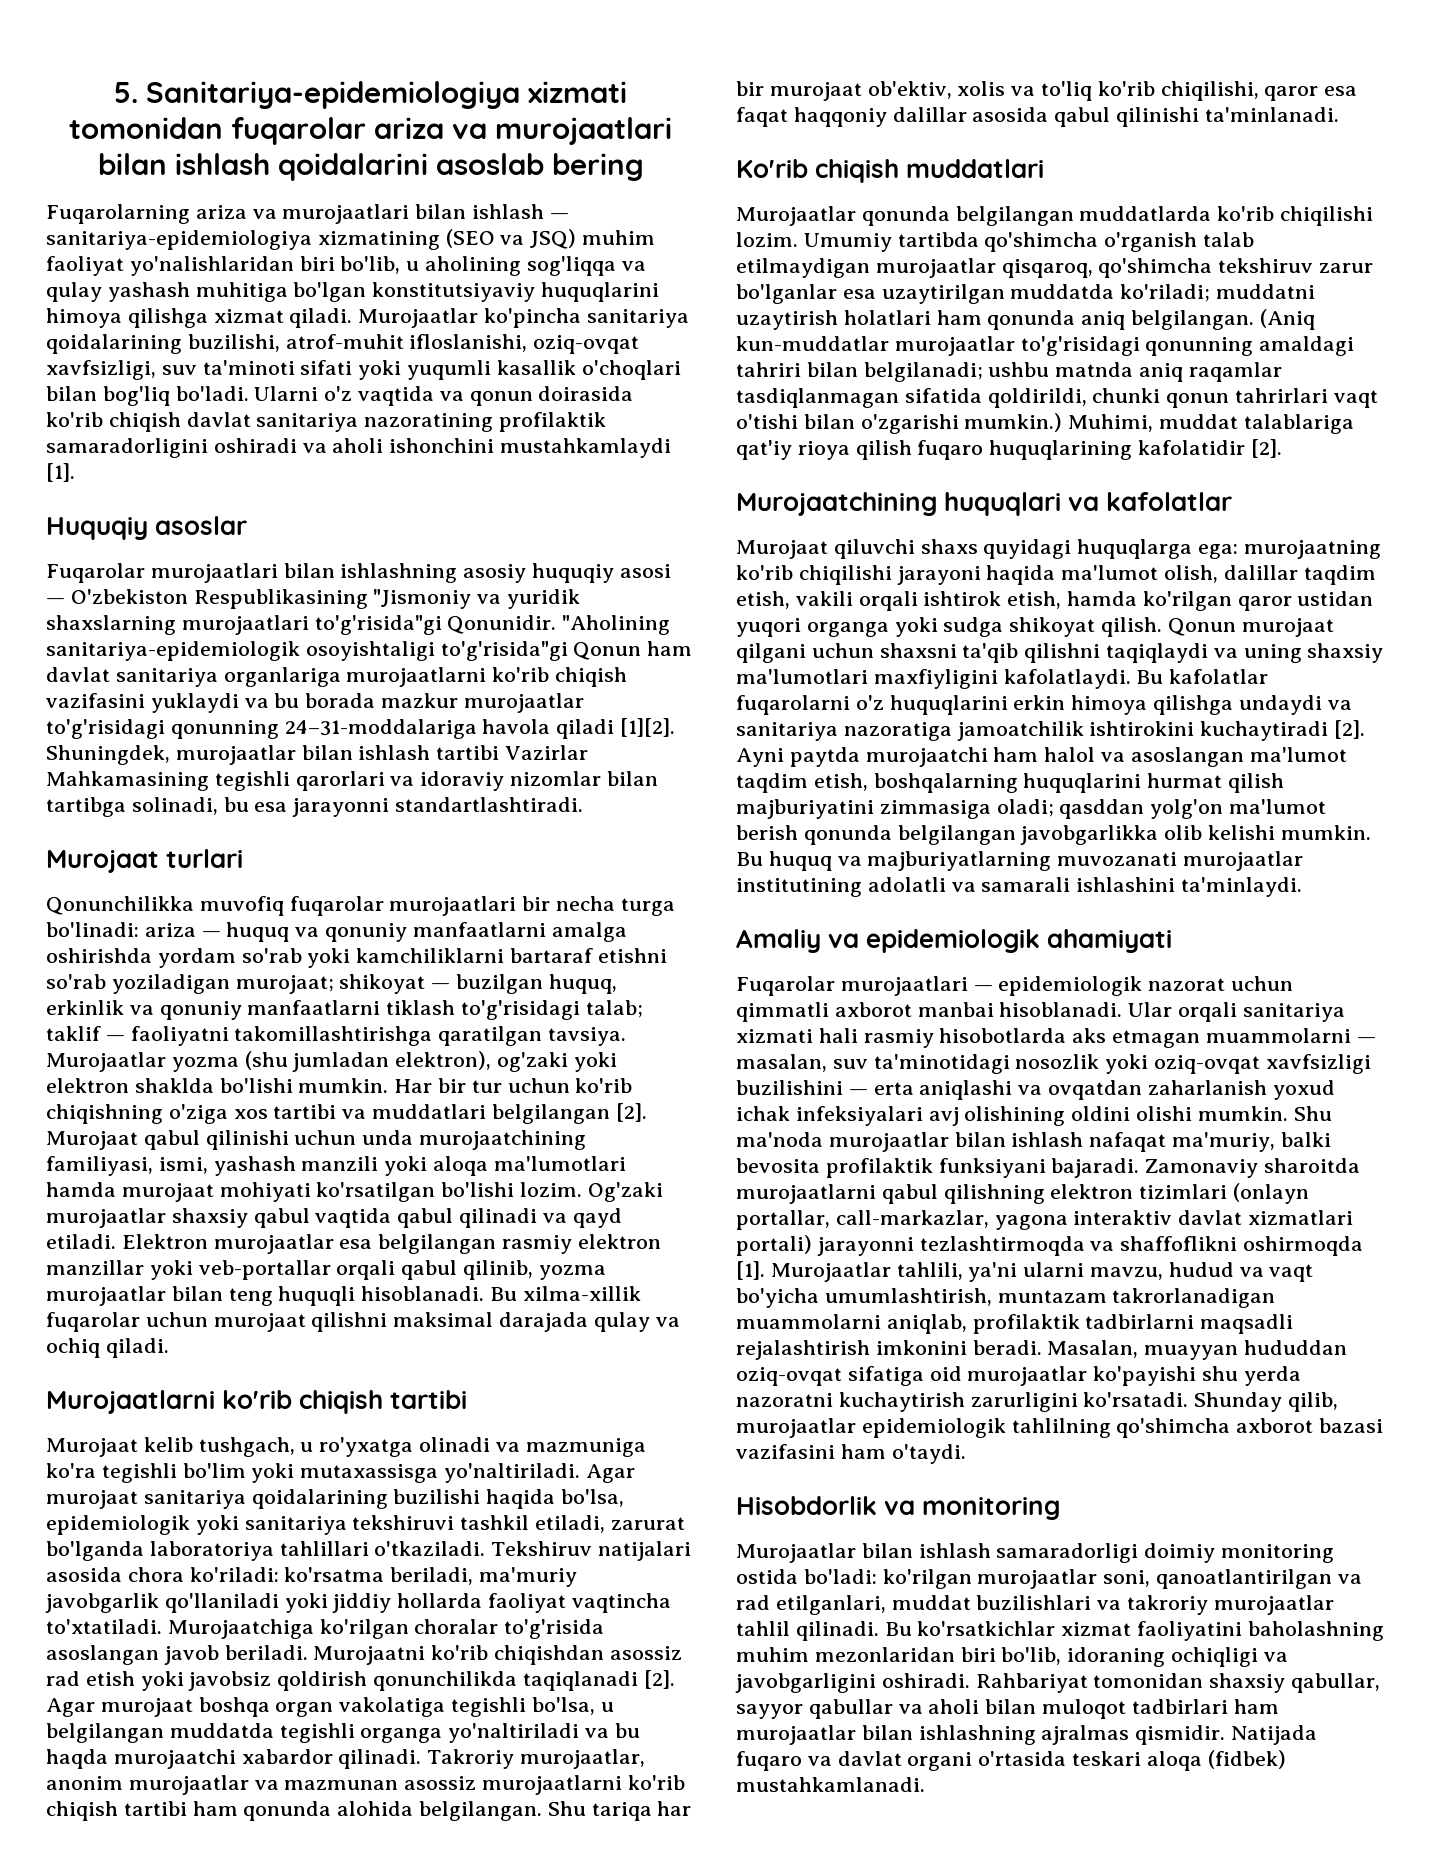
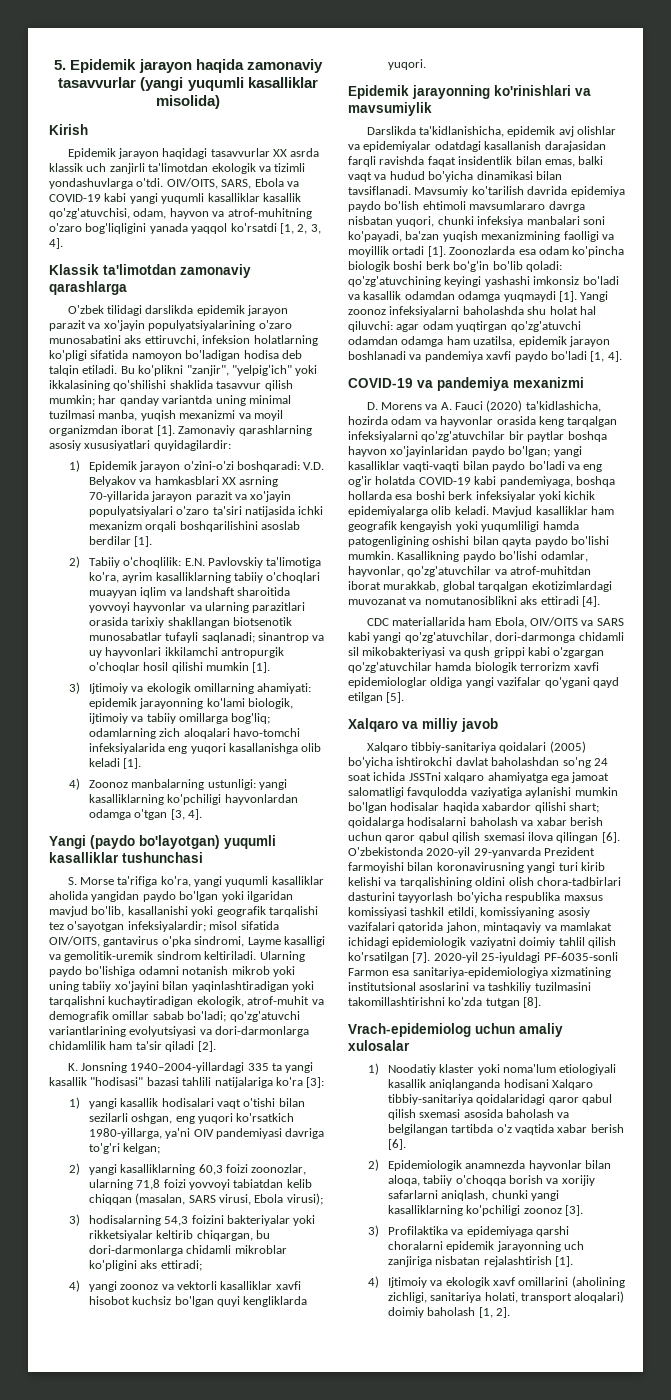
- 5. Sanitariya-epidemiologiya xizmati tomonidan fuqarolar ariza va murojaatlari bilan ishlash qoidalarini asoslab bering
- Fuqarolarning ariza va murojaatlari bilan ishlash — sanitariya-epidemiologiya xizmatining (SEO va JSQ) muhim faoliyat yo'nalishlaridan biri bo'lib, u aholining sog'liqqa va qulay yashash muhitiga bo'lgan konstitutsiyaviy huquqlarini himoya qilishga xizmat qiladi. Murojaatlar ko'pincha sanitariya qoidalarining buzilishi, atrof-muhit ifloslanishi, oziq-ovqat xavfsizligi, suv ta'minoti sifati yoki yuqumli kasallik o'choqlari bilan bog'liq bo'ladi. Ularni o'z vaqtida va qonun doirasida ko'rib chiqish davlat sanitariya nazoratining profilaktik samaradorligini oshiradi va aholi ishonchini mustahkamlaydi [1].
- Huquqiy asoslar
- Fuqarolar murojaatlari bilan ishlashning asosiy huquqiy asosi — O'zbekiston Respublikasining "Jismoniy va yuridik shaxslarning murojaatlari to'g'risida"gi Qonunidir. "Aholining sanitariya-epidemiologik osoyishtaligi to'g'risida"gi Qonun ham davlat sanitariya organlariga murojaatlarni ko'rib chiqish vazifasini yuklaydi va bu borada mazkur murojaatlar to'g'risidagi qonunning 24–31-moddalariga havola qiladi [1][2]. Shuningdek, murojaatlar bilan ishlash tartibi Vazirlar Mahkamasining tegishli qarorlari va idoraviy nizomlar bilan tartibga solinadi, bu esa jarayonni standartlashtiradi.
- Murojaat turlari
- Qonunchilikka muvofiq fuqarolar murojaatlari bir necha turga bo'linadi: ariza — huquq va qonuniy manfaatlarni amalga oshirishda yordam so'rab yoki kamchiliklarni bartaraf etishni so'rab yoziladigan murojaat; shikoyat — buzilgan huquq, erkinlik va qonuniy manfaatlarni tiklash to'g'risidagi talab; taklif — faoliyatni takomillashtirishga qaratilgan tavsiya. Murojaatlar yozma (shu jumladan elektron), og'zaki yoki elektron shaklda bo'lishi mumkin. Har bir tur uchun ko'rib chiqishning o'ziga xos tartibi va muddatlari belgilangan [2]. Murojaat qabul qilinishi uchun unda murojaatchining familiyasi, ismi, yashash manzili yoki aloqa ma'lumotlari hamda murojaat mohiyati ko'rsatilgan bo'lishi lozim. Og'zaki murojaatlar shaxsiy qabul vaqtida qabul qilinadi va qayd etiladi. Elektron murojaatlar esa belgilangan rasmiy elektron manzillar yoki veb-portallar orqali qabul qilinib, yozma murojaatlar bilan teng huquqli hisoblanadi. Bu xilma-xillik fuqarolar uchun murojaat qilishni maksimal darajada qulay va ochiq qiladi.
- Murojaatlarni ko'rib chiqish tartibi
- Murojaat kelib tushgach, u ro'yxatga olinadi va mazmuniga ko'ra tegishli bo'lim yoki mutaxassisga yo'naltiriladi. Agar murojaat sanitariya qoidalarining buzilishi haqida bo'lsa, epidemiologik yoki sanitariya tekshiruvi tashkil etiladi, zarurat bo'lganda laboratoriya tahlillari o'tkaziladi. Tekshiruv natijalari asosida chora ko'riladi: ko'rsatma beriladi, ma'muriy javobgarlik qo'llaniladi yoki jiddiy hollarda faoliyat vaqtincha to'xtatiladi. Murojaatchiga ko'rilgan choralar to'g'risida asoslangan javob beriladi. Murojaatni ko'rib chiqishdan asossiz rad etish yoki javobsiz qoldirish qonunchilikda taqiqlanadi [2]. Agar murojaat boshqa organ vakolatiga tegishli bo'lsa, u belgilangan muddatda tegishli organga yo'naltiriladi va bu haqda murojaatchi xabardor qilinadi. Takroriy murojaatlar, anonim murojaatlar va mazmunan asossiz murojaatlarni ko'rib chiqish tartibi ham qonunda alohida belgilangan. Shu tariqa har bir murojaat ob'ektiv, xolis va to'liq ko'rib chiqilishi, qaror esa faqat haqqoniy dalillar asosida qabul qilinishi ta'minlanadi.
- Ko'rib chiqish muddatlari
- Murojaatlar qonunda belgilangan muddatlarda ko'rib chiqilishi lozim. Umumiy tartibda qo'shimcha o'rganish talab etilmaydigan murojaatlar qisqaroq, qo'shimcha tekshiruv zarur bo'lganlar esa uzaytirilgan muddatda ko'riladi; muddatni uzaytirish holatlari ham qonunda aniq belgilangan. (Aniq kun-muddatlar murojaatlar to'g'risidagi qonunning amaldagi tahriri bilan belgilanadi; ushbu matnda aniq raqamlar tasdiqlanmagan sifatida qoldirildi, chunki qonun tahrirlari vaqt o'tishi bilan o'zgarishi mumkin.) Muhimi, muddat talablariga qat'iy rioya qilish fuqaro huquqlarining kafolatidir [2].
- Murojaatchining huquqlari va kafolatlar
- Murojaat qiluvchi shaxs quyidagi huquqlarga ega: murojaatning ko'rib chiqilishi jarayoni haqida ma'lumot olish, dalillar taqdim etish, vakili orqali ishtirok etish, hamda ko'rilgan qaror ustidan yuqori organga yoki sudga shikoyat qilish. Qonun murojaat qilgani uchun shaxsni ta'qib qilishni taqiqlaydi va uning shaxsiy ma'lumotlari maxfiyligini kafolatlaydi. Bu kafolatlar fuqarolarni o'z huquqlarini erkin himoya qilishga undaydi va sanitariya nazoratiga jamoatchilik ishtirokini kuchaytiradi [2]. Ayni paytda murojaatchi ham halol va asoslangan ma'lumot taqdim etish, boshqalarning huquqlarini hurmat qilish majburiyatini zimmasiga oladi; qasddan yolg'on ma'lumot berish qonunda belgilangan javobgarlikka olib kelishi mumkin. Bu huquq va majburiyatlarning muvozanati murojaatlar institutining adolatli va samarali ishlashini ta'minlaydi.
- Amaliy va epidemiologik ahamiyati
- Fuqarolar murojaatlari — epidemiologik nazorat uchun qimmatli axborot manbai hisoblanadi. Ular orqali sanitariya xizmati hali rasmiy hisobotlarda aks etmagan muammolarni — masalan, suv ta'minotidagi nosozlik yoki oziq-ovqat xavfsizligi buzilishini — erta aniqlashi va ovqatdan zaharlanish yoxud ichak infeksiyalari avj olishining oldini olishi mumkin. Shu ma'noda murojaatlar bilan ishlash nafaqat ma'muriy, balki bevosita profilaktik funksiyani bajaradi. Zamonaviy sharoitda murojaatlarni qabul qilishning elektron tizimlari (onlayn portallar, call-markazlar, yagona interaktiv davlat xizmatlari portali) jarayonni tezlashtirmoqda va shaffoflikni oshirmoqda [1]. Murojaatlar tahlili, ya'ni ularni mavzu, hudud va vaqt bo'yicha umumlashtirish, muntazam takrorlanadigan muammolarni aniqlab, profilaktik tadbirlarni maqsadli rejalashtirish imkonini beradi. Masalan, muayyan hududdan oziq-ovqat sifatiga oid murojaatlar ko'payishi shu yerda nazoratni kuchaytirish zarurligini ko'rsatadi. Shunday qilib, murojaatlar epidemiologik tahlilning qo'shimcha axborot bazasi vazifasini ham o'taydi.
- Hisobdorlik va monitoring
- Murojaatlar bilan ishlash samaradorligi doimiy monitoring ostida bo'ladi: ko'rilgan murojaatlar soni, qanoatlantirilgan va rad etilganlari, muddat buzilishlari va takroriy murojaatlar tahlil qilinadi. Bu ko'rsatkichlar xizmat faoliyatini baholashning muhim mezonlaridan biri bo'lib, idoraning ochiqligi va javobgarligini oshiradi. Rahbariyat tomonidan shaxsiy qabullar, sayyor qabullar va aholi bilan muloqot tadbirlari ham murojaatlar bilan ishlashning ajralmas qismidir. Natijada fuqaro va davlat organi o'rtasida teskari aloqa (fidbek) mustahkamlanadi.
+ 5. Epidemik jarayon haqida zamonaviy tasavvurlar (yangi yuqumli kasalliklar misolida)
+ Kirish
+ Epidemik jarayon haqidagi tasavvurlar XX asrda klassik uch zanjirli ta'limotdan ekologik va tizimli yondashuvlarga o'tdi. OIV/OITS, SARS, Ebola va COVID-19 kabi yangi yuqumli kasalliklar kasallik qo'zg'atuvchisi, odam, hayvon va atrof-muhitning o'zaro bog'liqligini yanada yaqqol ko'rsatdi [1, 2, 3, 4].
+ Klassik ta'limotdan zamonaviy qarashlarga
+ O'zbek tilidagi darslikda epidemik jarayon parazit va xo'jayin populyatsiyalarining o'zaro munosabatini aks ettiruvchi, infeksion holatlarning ko'pligi sifatida namoyon bo'ladigan hodisa deb talqin etiladi. Bu ko'plikni "zanjir", "yelpig'ich" yoki ikkalasining qo'shilishi shaklida tasavvur qilish mumkin; har qanday variantda uning minimal tuzilmasi manba, yuqish mexanizmi va moyil organizmdan iborat [1]. Zamonaviy qarashlarning asosiy xususiyatlari quyidagilardir:
+ 1) Epidemik jarayon o'zini-o'zi boshqaradi: V.D. Belyakov va hamkasblari XX asrning 70-yillarida jarayon parazit va xo'jayin populyatsiyalari o'zaro ta'siri natijasida ichki mexanizm orqali boshqarilishini asoslab berdilar [1].
+ 2) Tabiiy o'choqlilik: E.N. Pavlovskiy ta'limotiga ko'ra, ayrim kasalliklarning tabiiy o'choqlari muayyan iqlim va landshaft sharoitida yovvoyi hayvonlar va ularning parazitlari orasida tarixiy shakllangan biotsenotik munosabatlar tufayli saqlanadi; sinantrop va uy hayvonlari ikkilamchi antropurgik o'choqlar hosil qilishi mumkin [1].
+ 3) Ijtimoiy va ekologik omillarning ahamiyati: epidemik jarayonning ko'lami biologik, ijtimoiy va tabiiy omillarga bog'liq; odamlarning zich aloqalari havo-tomchi infeksiyalarida eng yuqori kasallanishga olib keladi [1].
+ 4) Zoonoz manbalarning ustunligi: yangi kasalliklarning ko'pchiligi hayvonlardan odamga o'tgan [3, 4].
+ Yangi (paydo bo'layotgan) yuqumli kasalliklar tushunchasi
+ S. Morse ta'rifiga ko'ra, yangi yuqumli kasalliklar aholida yangidan paydo bo'lgan yoki ilgaridan mavjud bo'lib, kasallanishi yoki geografik tarqalishi tez o'sayotgan infeksiyalardir; misol sifatida OIV/OITS, gantavirus o'pka sindromi, Layme kasalligi va gemolitik-uremik sindrom keltiriladi. Ularning paydo bo'lishiga odamni notanish mikrob yoki uning tabiiy xo'jayini bilan yaqinlashtiradigan yoki tarqalishni kuchaytiradigan ekologik, atrof-muhit va demografik omillar sabab bo'ladi; qo'zg'atuvchi variantlarining evolyutsiyasi va dori-darmonlarga chidamlilik ham ta'sir qiladi [2].
+ K. Jonsning 1940–2004-yillardagi 335 ta yangi kasallik "hodisasi" bazasi tahlili natijalariga ko'ra [3]:
+ 1) yangi kasallik hodisalari vaqt o'tishi bilan sezilarli oshgan, eng yuqori ko'rsatkich 1980-yillarga, ya'ni OIV pandemiyasi davriga to'g'ri kelgan;
+ 2) yangi kasalliklarning 60,3 foizi zoonozlar, ularning 71,8 foizi yovvoyi tabiatdan kelib chiqqan (masalan, SARS virusi, Ebola virusi);
+ 3) hodisalarning 54,3 foizini bakteriyalar yoki rikketsiyalar keltirib chiqargan, bu dori-darmonlarga chidamli mikroblar ko'pligini aks ettiradi;
+ 4) yangi zoonoz va vektorli kasalliklar xavfi hisobot kuchsiz bo'lgan quyi kengliklarda yuqori.
+ Epidemik jarayonning ko'rinishlari va mavsumiylik
+ Darslikda ta'kidlanishicha, epidemik avj olishlar va epidemiyalar odatdagi kasallanish darajasidan farqli ravishda faqat insidentlik bilan emas, balki vaqt va hudud bo'yicha dinamikasi bilan tavsiflanadi. Mavsumiy ko'tarilish davrida epidemiya paydo bo'lish ehtimoli mavsumlararo davrga nisbatan yuqori, chunki infeksiya manbalari soni ko'payadi, ba'zan yuqish mexanizmining faolligi va moyillik ortadi [1]. Zoonozlarda esa odam ko'pincha biologik boshi berk bo'g'in bo'lib qoladi: qo'zg'atuvchining keyingi yashashi imkonsiz bo'ladi va kasallik odamdan odamga yuqmaydi [1]. Yangi zoonoz infeksiyalarni baholashda shu holat hal qiluvchi: agar odam yuqtirgan qo'zg'atuvchi odamdan odamga ham uzatilsa, epidemik jarayon boshlanadi va pandemiya xavfi paydo bo'ladi [1, 4].
+ COVID-19 va pandemiya mexanizmi
+ D. Morens va A. Fauci (2020) ta'kidlashicha, hozirda odam va hayvonlar orasida keng tarqalgan infeksiyalarni qo'zg'atuvchilar bir paytlar boshqa hayvon xo'jayinlaridan paydo bo'lgan; yangi kasalliklar vaqti-vaqti bilan paydo bo'ladi va eng og'ir holatda COVID-19 kabi pandemiyaga, boshqa hollarda esa boshi berk infeksiyalar yoki kichik epidemiyalarga olib keladi. Mavjud kasalliklar ham geografik kengayish yoki yuqumliligi hamda patogenligining oshishi bilan qayta paydo bo'lishi mumkin. Kasallikning paydo bo'lishi odamlar, hayvonlar, qo'zg'atuvchilar va atrof-muhitdan iborat murakkab, global tarqalgan ekotizimlardagi muvozanat va nomutanosiblikni aks ettiradi [4].
+ CDC materiallarida ham Ebola, OIV/OITS va SARS kabi yangi qo'zg'atuvchilar, dori-darmonga chidamli sil mikobakteriyasi va qush grippi kabi o'zgargan qo'zg'atuvchilar hamda biologik terrorizm xavfi epidemiologlar oldiga yangi vazifalar qo'ygani qayd etilgan [5].
+ Xalqaro va milliy javob
+ Xalqaro tibbiy-sanitariya qoidalari (2005) bo'yicha ishtirokchi davlat baholashdan so'ng 24 soat ichida JSSTni xalqaro ahamiyatga ega jamoat salomatligi favqulodda vaziyatiga aylanishi mumkin bo'lgan hodisalar haqida xabardor qilishi shart; qoidalarga hodisalarni baholash va xabar berish uchun qaror qabul qilish sxemasi ilova qilingan [6]. O'zbekistonda 2020-yil 29-yanvarda Prezident farmoyishi bilan koronavirusning yangi turi kirib kelishi va tarqalishining oldini olish chora-tadbirlari dasturini tayyorlash bo'yicha respublika maxsus komissiyasi tashkil etildi, komissiyaning asosiy vazifalari qatorida jahon, mintaqaviy va mamlakat ichidagi epidemiologik vaziyatni doimiy tahlil qilish ko'rsatilgan [7]. 2020-yil 25-iyuldagi PF-6035-sonli Farmon esa sanitariya-epidemiologiya xizmatining institutsional asoslarini va tashkiliy tuzilmasini takomillashtirishni ko'zda tutgan [8].
+ Vrach-epidemiolog uchun amaliy xulosalar
+ 1) Noodatiy klaster yoki noma'lum etiologiyali kasallik aniqlanganda hodisani Xalqaro tibbiy-sanitariya qoidalaridagi qaror qabul qilish sxemasi asosida baholash va belgilangan tartibda o'z vaqtida xabar berish [6].
+ 2) Epidemiologik anamnezda hayvonlar bilan aloqa, tabiiy o'choqqa borish va xorijiy safarlarni aniqlash, chunki yangi kasalliklarning ko'pchiligi zoonoz [3].
+ 3) Profilaktika va epidemiyaga qarshi choralarni epidemik jarayonning uch zanjiriga nisbatan rejalashtirish [1].
+ 4) Ijtimoiy va ekologik xavf omillarini (aholining zichligi, sanitariya holati, transport aloqalari) doimiy baholash [1, 2].

